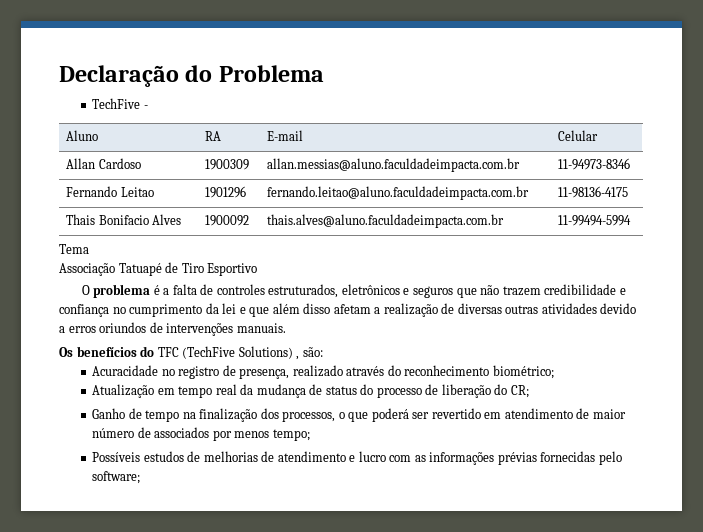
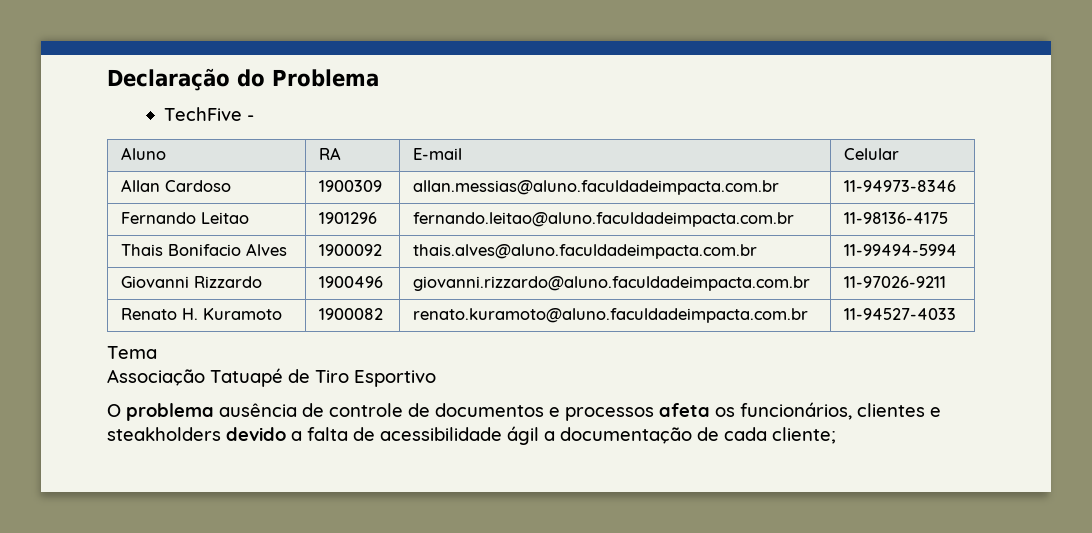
+ Giovanni Rizzardo | 1900496 | giovanni.rizzardo@aluno.faculdadeimpacta.com.br | 11-97026-9211
+ Renato H. Kuramoto | 1900082 | renato.kuramoto@aluno.faculdadeimpacta.com.br | 11-94527-4033
- O problema é a falta de controles estruturados, eletrônicos e seguros que não trazem credibilidade e confiança no cumprimento da lei e que além disso afetam a realização de diversas outras atividades devido a erros oriundos de intervenções manuais.
- Os benefícios do TFC (TechFive Solutions) , são:
- Acuracidade no registro de presença, realizado através do reconhecimento biométrico;
- Atualização em tempo real da mudança de status do processo de liberação do CR;
- Ganho de tempo na finalização dos processos, o que poderá ser revertido em atendimento de maior número de associados por menos tempo;
- Possíveis estudos de melhorias de atendimento e lucro com as informações prévias fornecidas pelo software;
+ O problema ausência de controle de documentos e processos afeta os funcionários, clientes e steakholders devido a falta de acessibilidade ágil a documentação de cada cliente;

